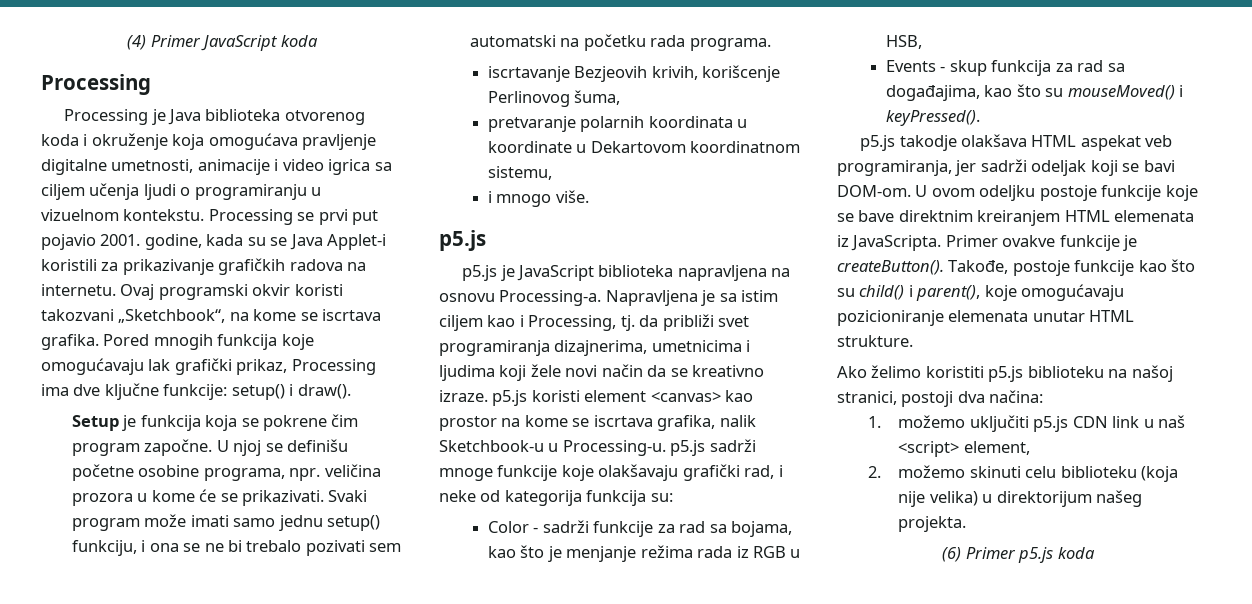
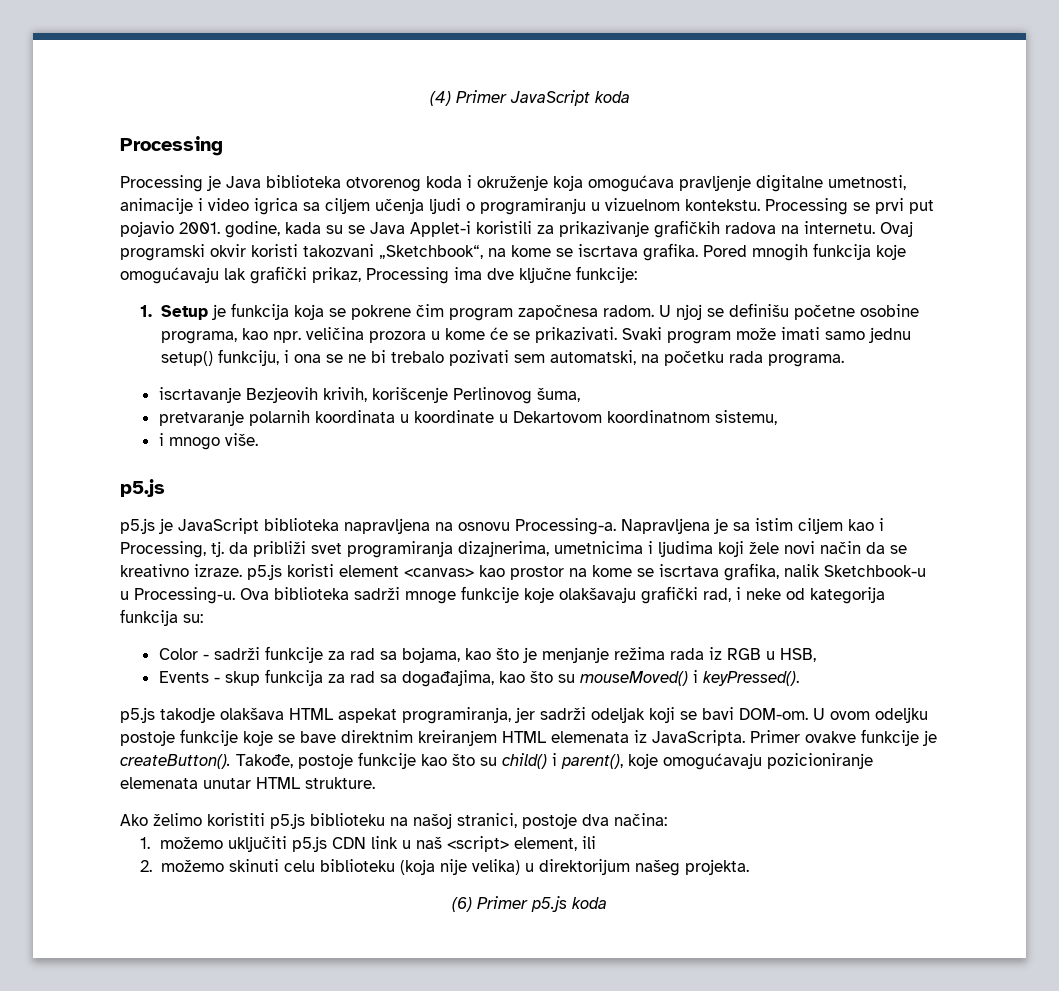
- Pored mnogih funkcija koje omogućavaju lak grafički prikaz, Processing ima dve ključne funkcije: setup() i draw().
- Setup je funkcija koja se pokrene čim program započne.
+ Pored mnogih funkcija koje omogućavaju lak grafički prikaz, Processing ima dve ključne funkcije:
+ 1. Setup je funkcija koja se pokrene čim program započnesa radom.
- U njoj se definišu početne osobine programa, npr. veličina prozora u kome će se prikazivati.
+ U njoj se definišu početne osobine programa, kao npr. veličina prozora u kome će se prikazivati.
- Svaki program može imati samo jednu setup() funkciju, i ona se ne bi trebalo pozivati sem automatski na početku rada programa.
+ Svaki program može imati samo jednu setup() funkciju, i ona se ne bi trebalo pozivati sem automatski, na početku rada programa.
- Napravljena je sa istim ciljem kao i Processing, tj. da približi svet programiranja dizajnerima, umetnicima i ljudima koji žele novi način da se kreativno izraze. p5.js koristi element <canvas> kao prostor na kome se iscrtava grafika, nalik Sketchbook-u u Processing-u. p5.js sadrži mnoge funkcije koje olakšavaju grafički rad, i neke od kategorija funkcija su:
+ Napravljena je sa istim ciljem kao i Processing, tj. da približi svet programiranja dizajnerima, umetnicima i ljudima koji žele novi način da se kreativno izraze. p5.js koristi element <canvas> kao prostor na kome se iscrtava grafika, nalik Sketchbook-u u Processing-u. Ova biblioteka sadrži mnoge funkcije koje olakšavaju grafički rad, i neke od kategorija funkcija su:
- p5.js takodje olakšava HTML aspekat veb programiranja, jer sadrži odeljak koji se bavi DOM-om.
+ p5.js takodje olakšava HTML aspekat programiranja, jer sadrži odeljak koji se bavi DOM-om.
- Ako želimo koristiti p5.js biblioteku na našoj stranici, postoji dva načina:
+ Ako želimo koristiti p5.js biblioteku na našoj stranici, postoje dva načina:
- 1. možemo uključiti p5.js CDN link u naš <script> element,
+ 1. možemo uključiti p5.js CDN link u naš <script> element, ili

